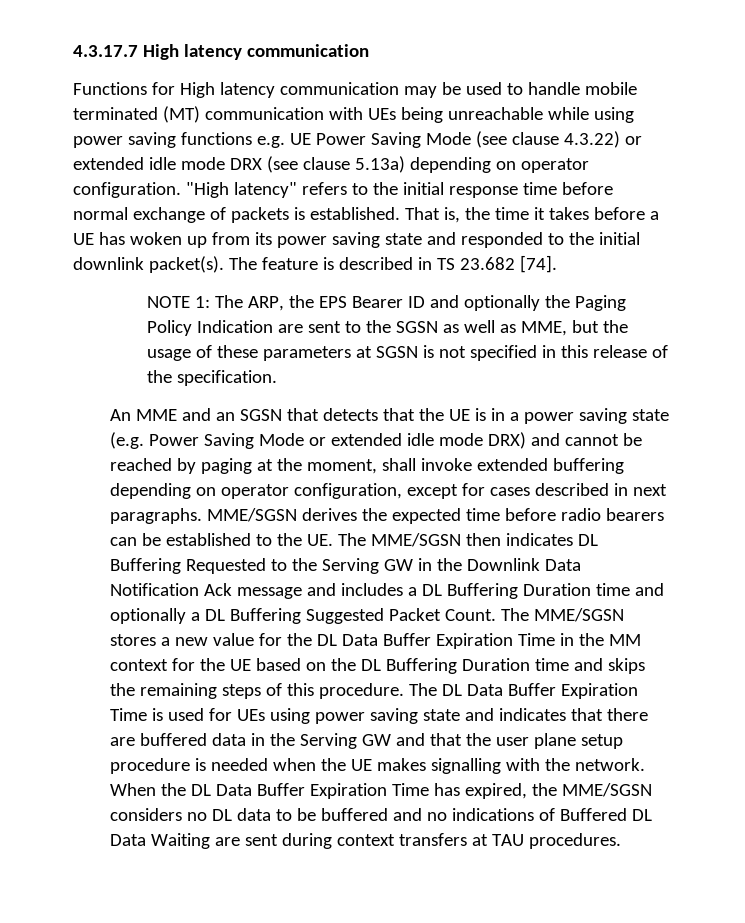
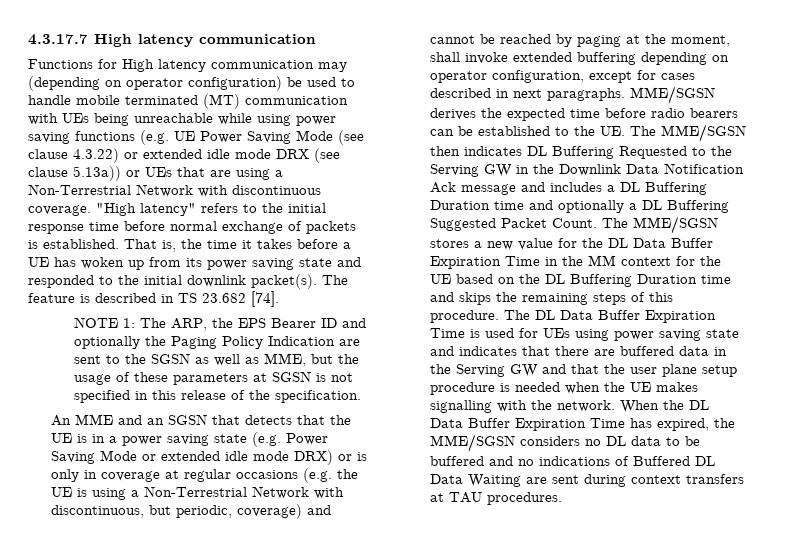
- Functions for High latency communication may be used to handle mobile terminated (MT) communication with UEs being unreachable while using power saving functions e.g. UE Power Saving Mode (see clause 4.3.22) or extended idle mode DRX (see clause 5.13a) depending on operator configuration.
+ Functions for High latency communication may (depending on operator configuration) be used to handle mobile terminated (MT) communication with UEs being unreachable while using power saving functions (e.g. UE Power Saving Mode (see clause 4.3.22) or extended idle mode DRX (see clause 5.13a)) or UEs that are using a Non-Terrestrial Network with discontinuous coverage.
- An MME and an SGSN that detects that the UE is in a power saving state (e.g. Power Saving Mode or extended idle mode DRX) and cannot be reached by paging at the moment, shall invoke extended buffering depending on operator configuration, except for cases described in next paragraphs.
+ An MME and an SGSN that detects that the UE is in a power saving state (e.g. Power Saving Mode or extended idle mode DRX) or is only in coverage at regular occasions (e.g. the UE is using a Non-Terrestrial Network with discontinuous, but periodic, coverage) and cannot be reached by paging at the moment, shall invoke extended buffering depending on operator configuration, except for cases described in next paragraphs.

